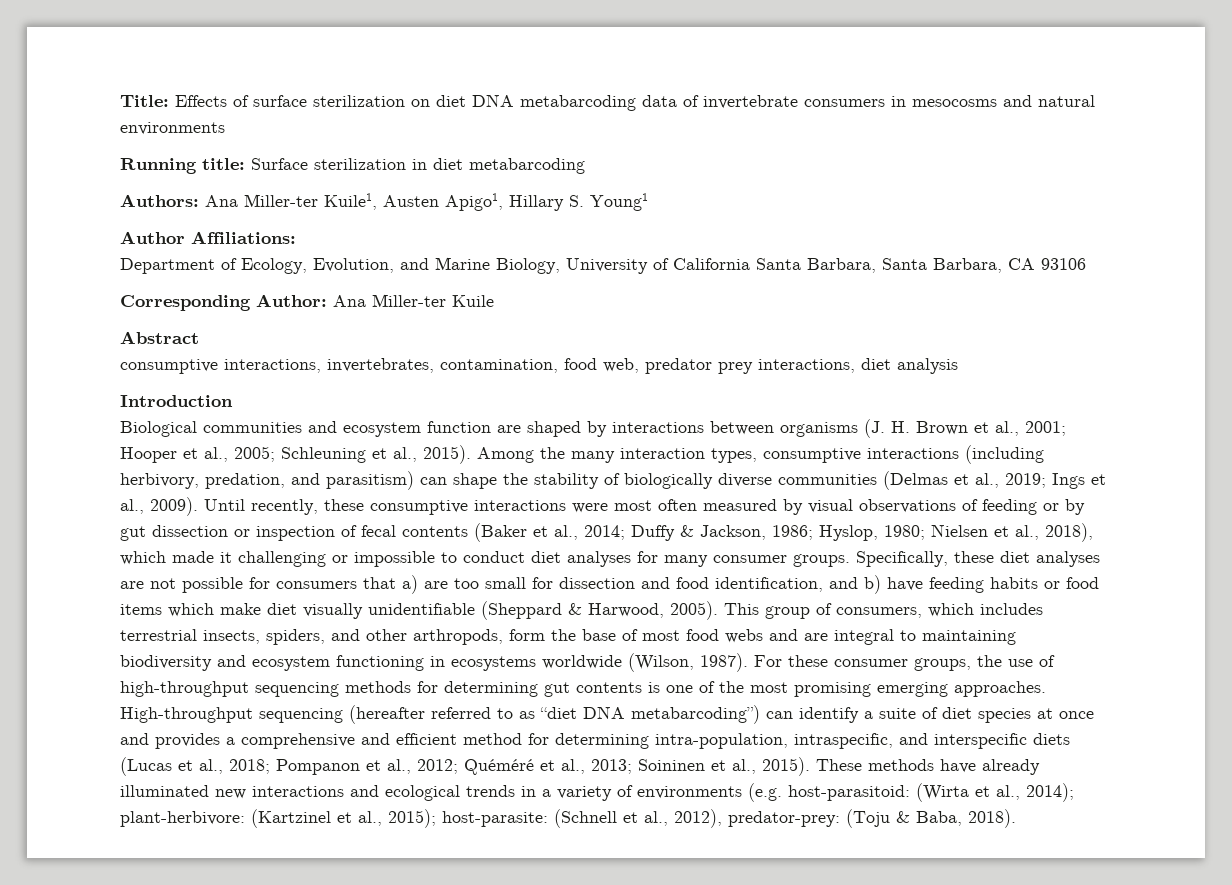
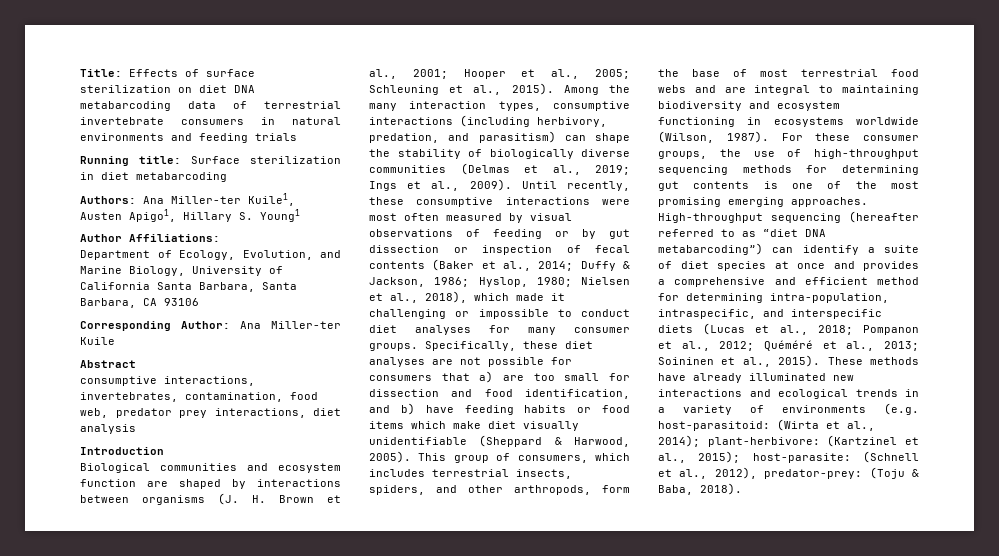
- Title: Effects of surface sterilization on diet DNA metabarcoding data of invertebrate consumers in mesocosms and natural environments
+ Title: Effects of surface sterilization on diet DNA metabarcoding data of terrestrial invertebrate consumers in natural environments and feeding trials
- This group of consumers, which includes terrestrial insects, spiders, and other arthropods, form the base of most food webs and are integral to maintaining biodiversity and ecosystem functioning in ecosystems worldwide (Wilson, 1987).
+ This group of consumers, which includes terrestrial insects, spiders, and other arthropods, form the base of most terrestrial food webs and are integral to maintaining biodiversity and ecosystem functioning in ecosystems worldwide (Wilson, 1987).

